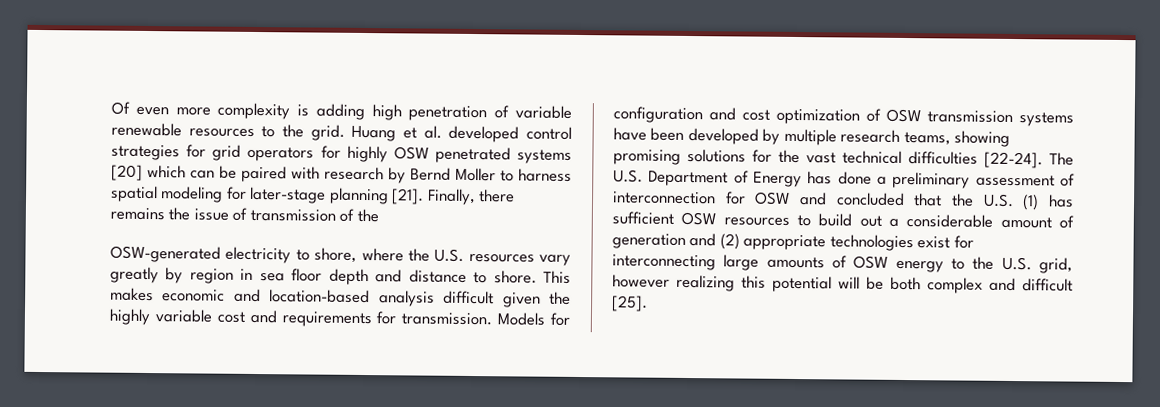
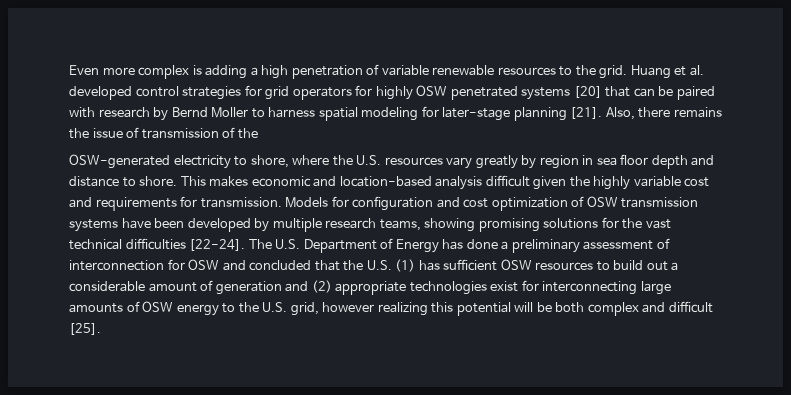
- Of even more complexity is adding high penetration of variable renewable resources to the grid.
+ Even more complex is adding a high penetration of variable renewable resources to the grid.
- Huang et al. developed control strategies for grid operators for highly OSW penetrated systems [20] which can be paired with research by Bernd Moller to harness spatial modeling for later-stage planning [21].
+ Huang et al. developed control strategies for grid operators for highly OSW penetrated systems [20] that can be paired with research by Bernd Moller to harness spatial modeling for later-stage planning [21].
- Finally, there remains the issue of transmission of the
+ Also, there remains the issue of transmission of the

